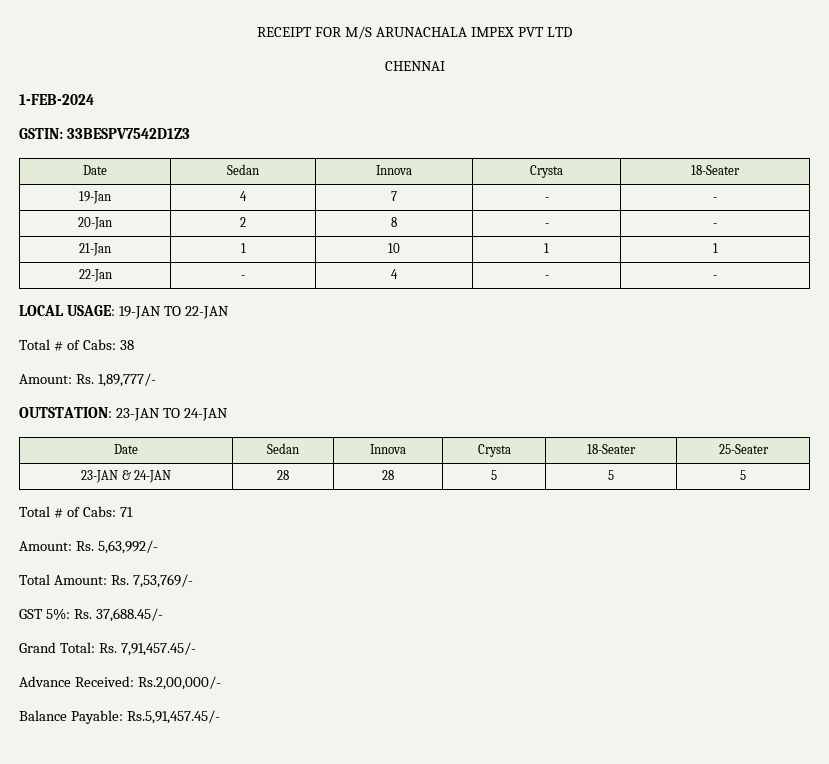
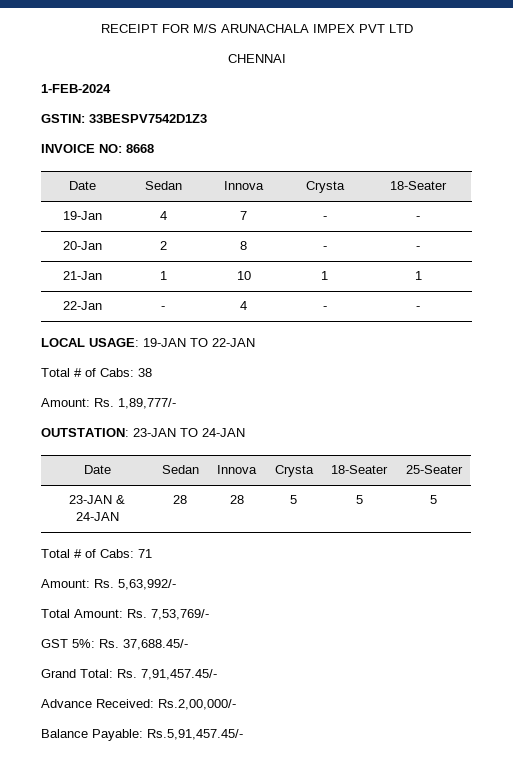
+ INVOICE NO: 8668

